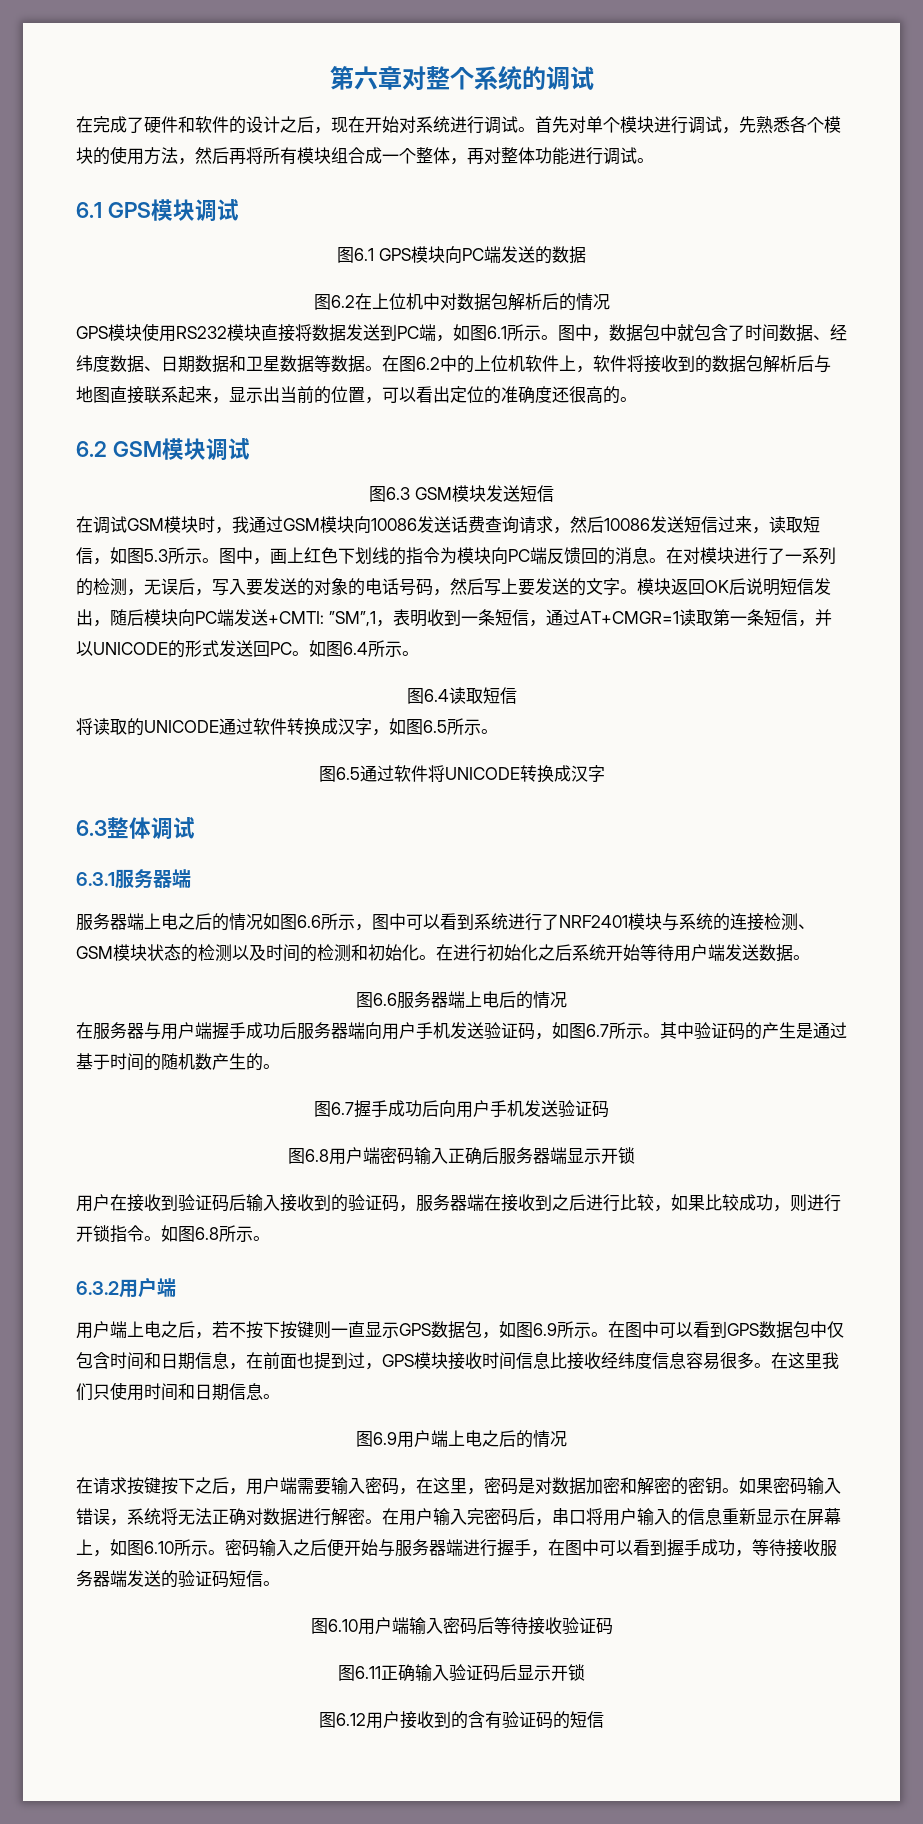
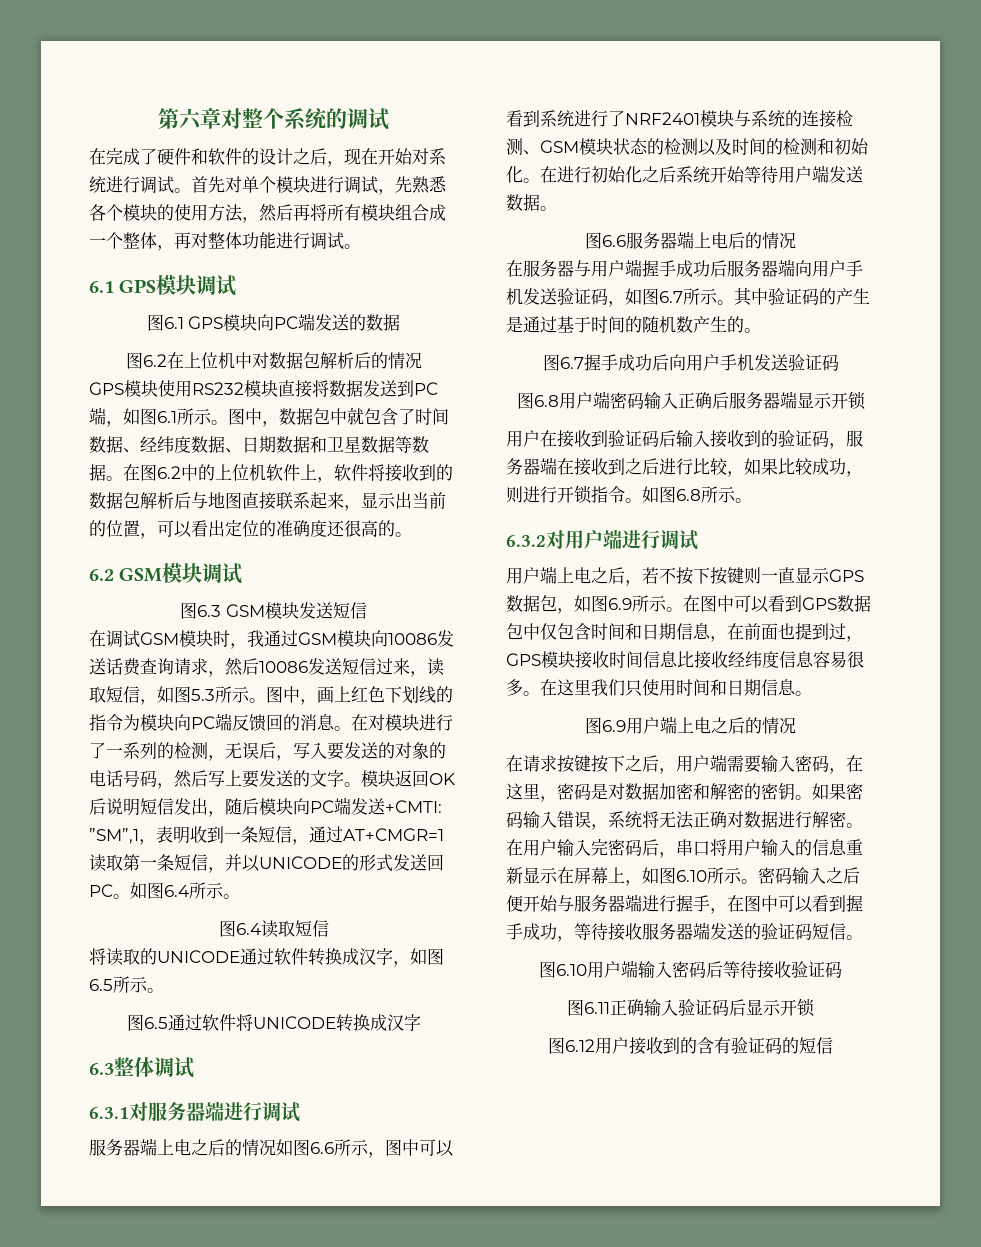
- 6.3.1服务器端
+ 6.3.1对服务器端进行调试
- 6.3.2用户端
+ 6.3.2对用户端进行调试

